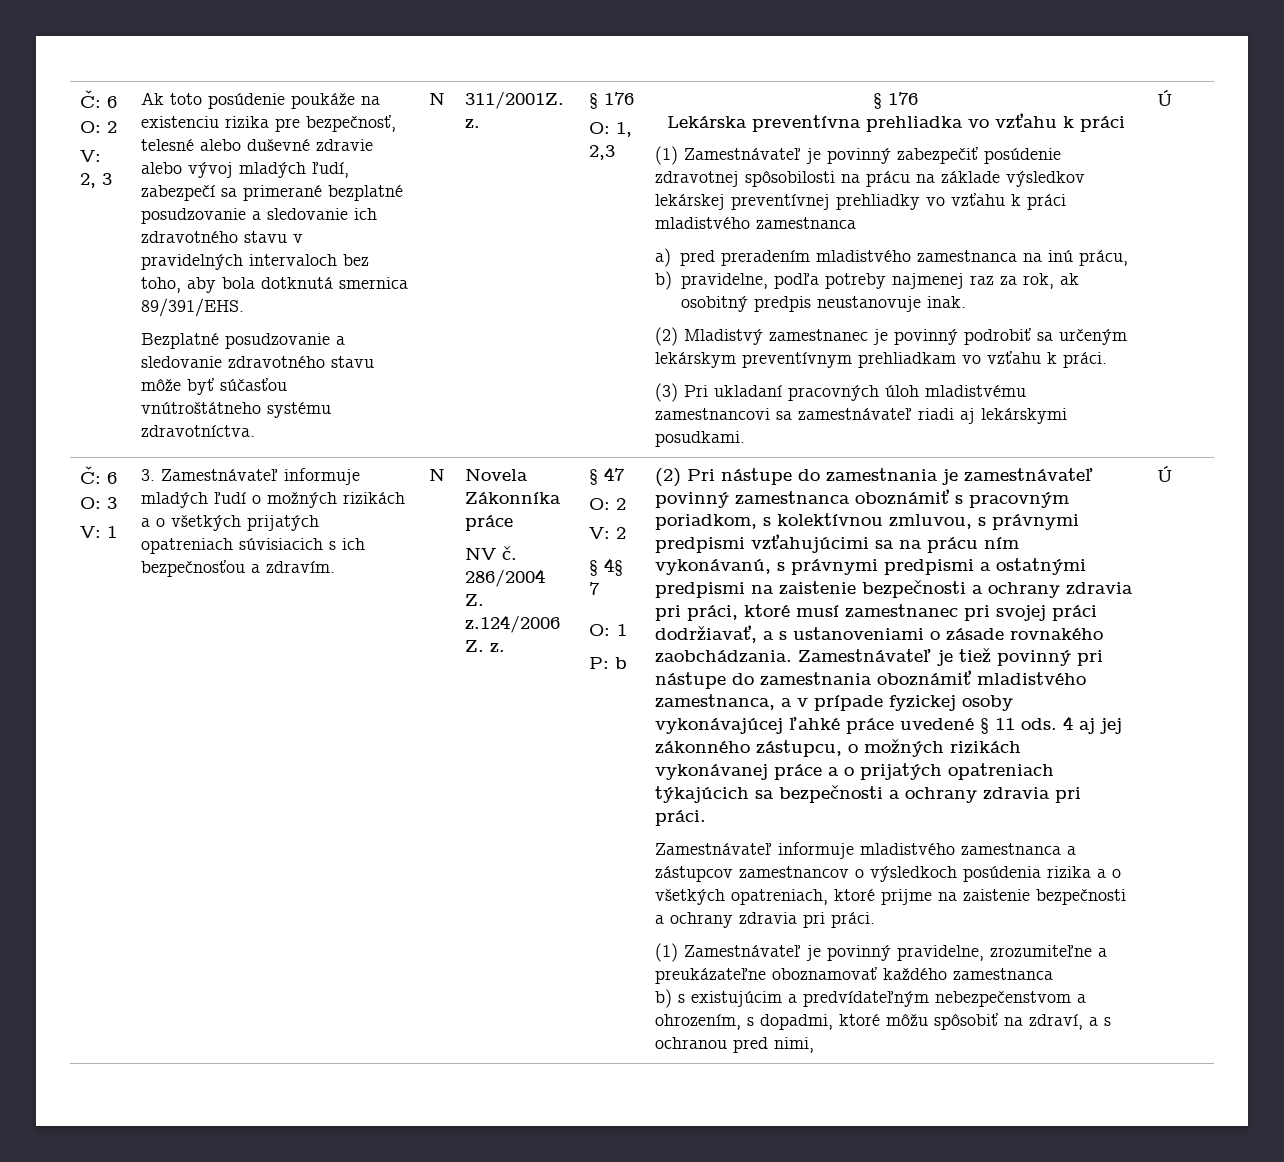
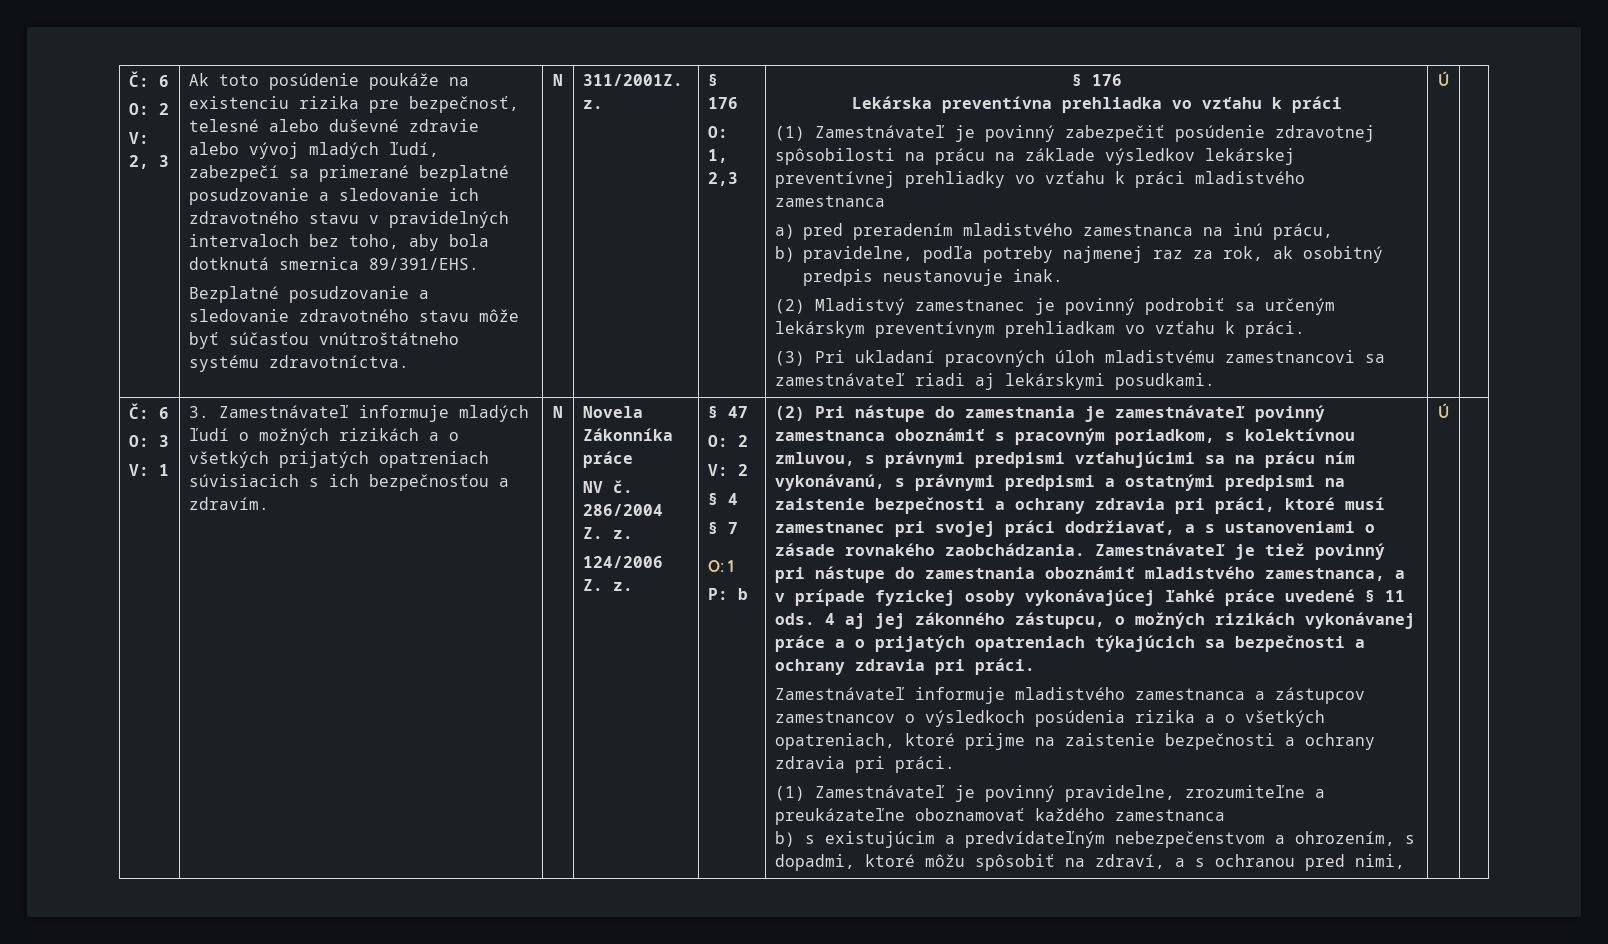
- 286/2004 Z. z.124/2006 Z. z.
+ 286/2004 Z. z.
+ 124/2006 Z. z.
- § 4§ 7
+ § 4
+ § 7

